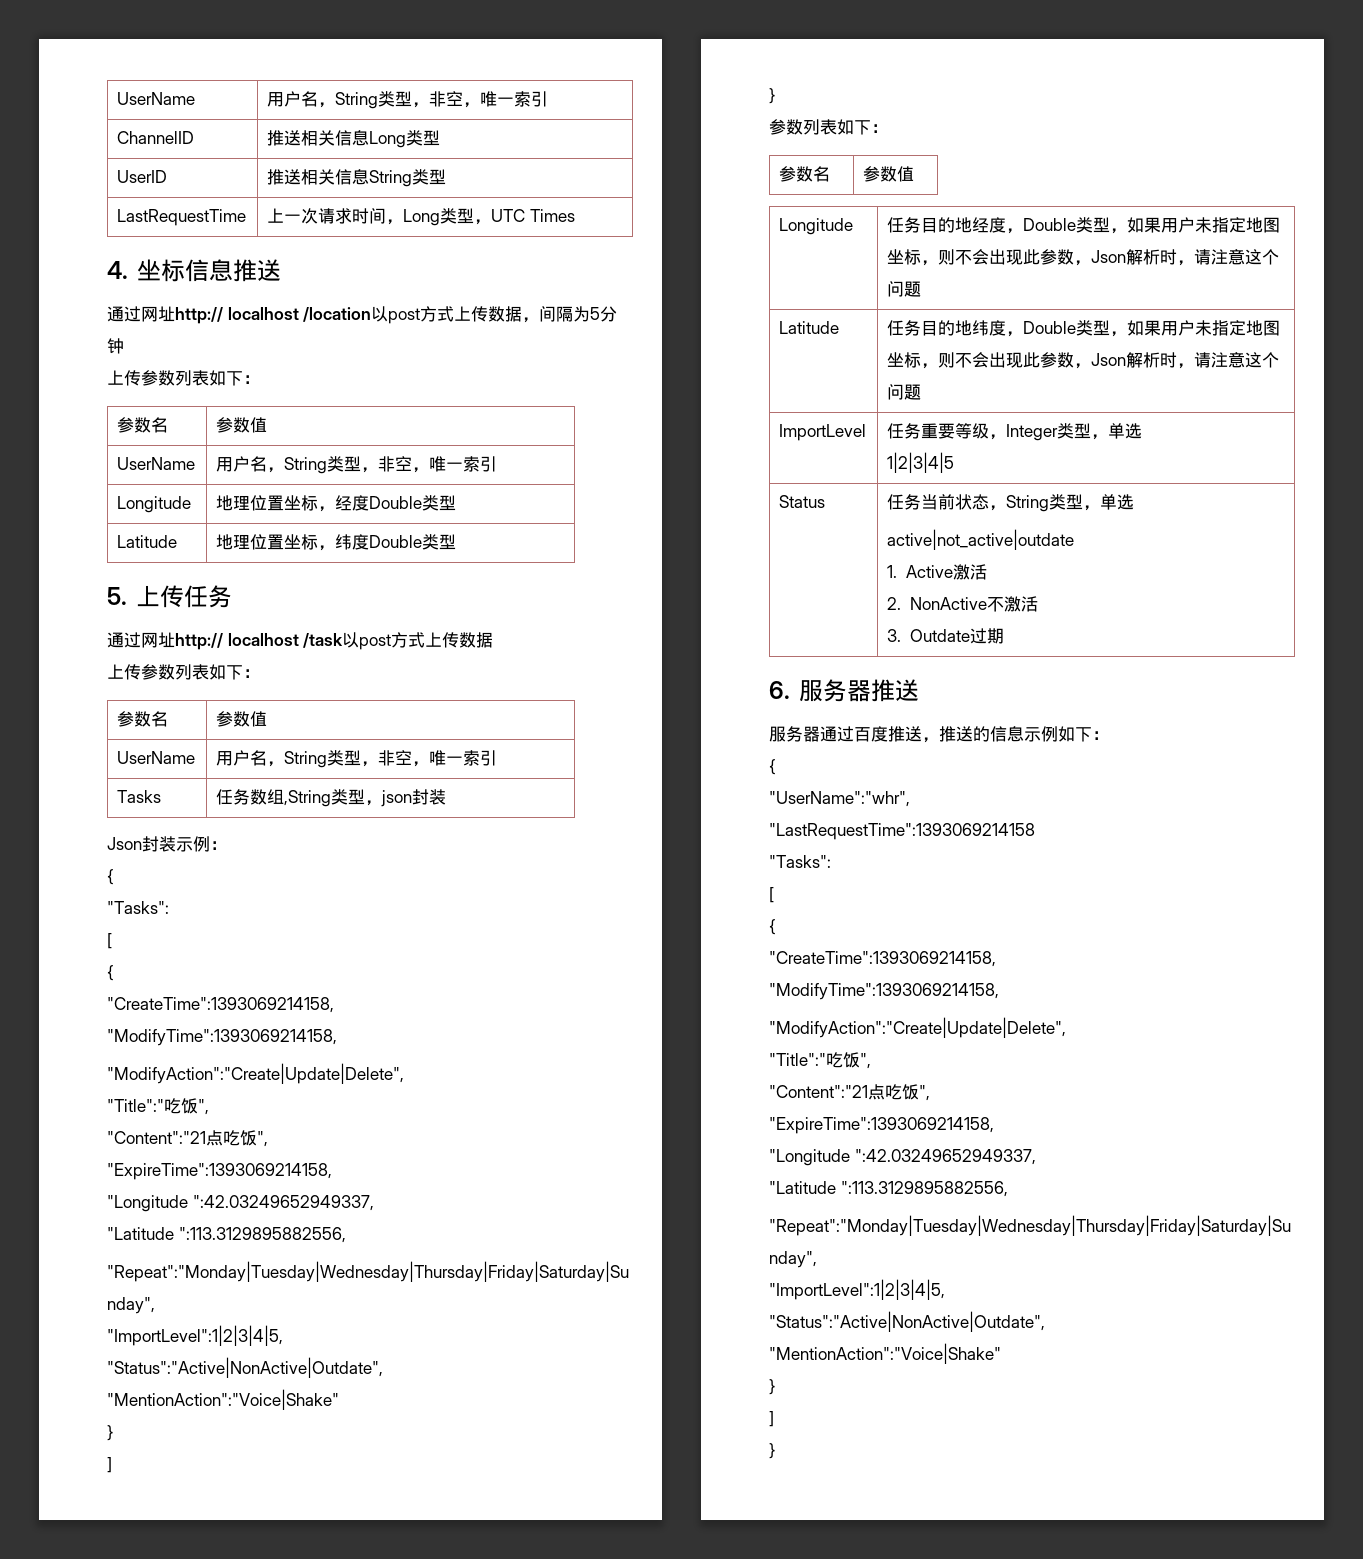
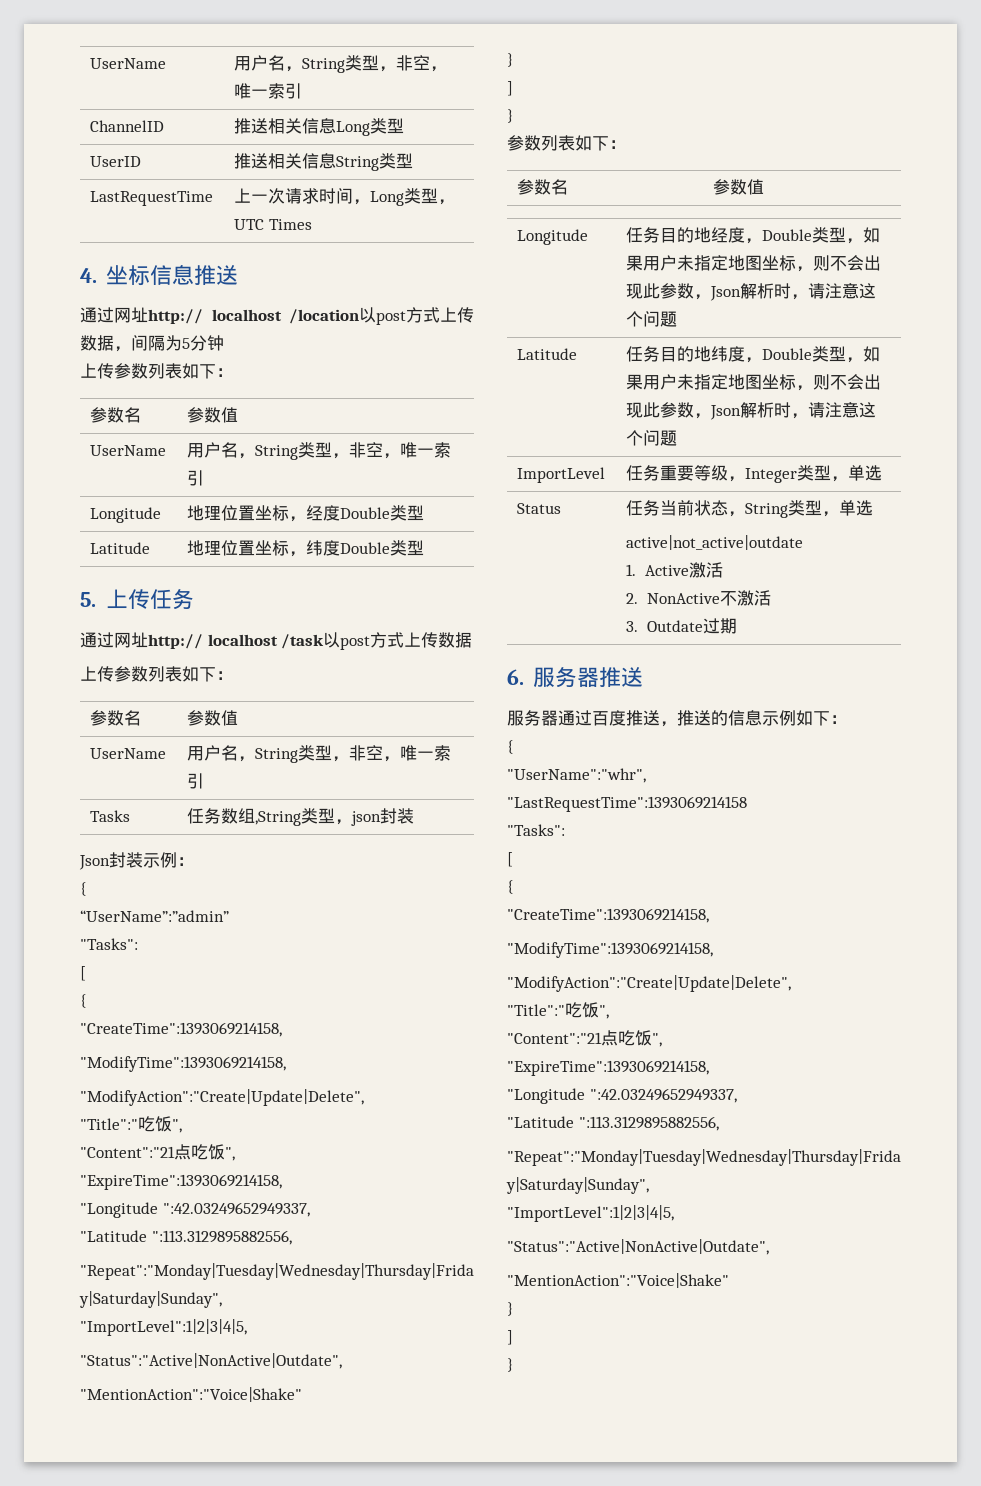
+ “UserName”:”admin”
  ImportLevel | 任务重要等级，Integer类型，单选
- 1|2|3|4|5

